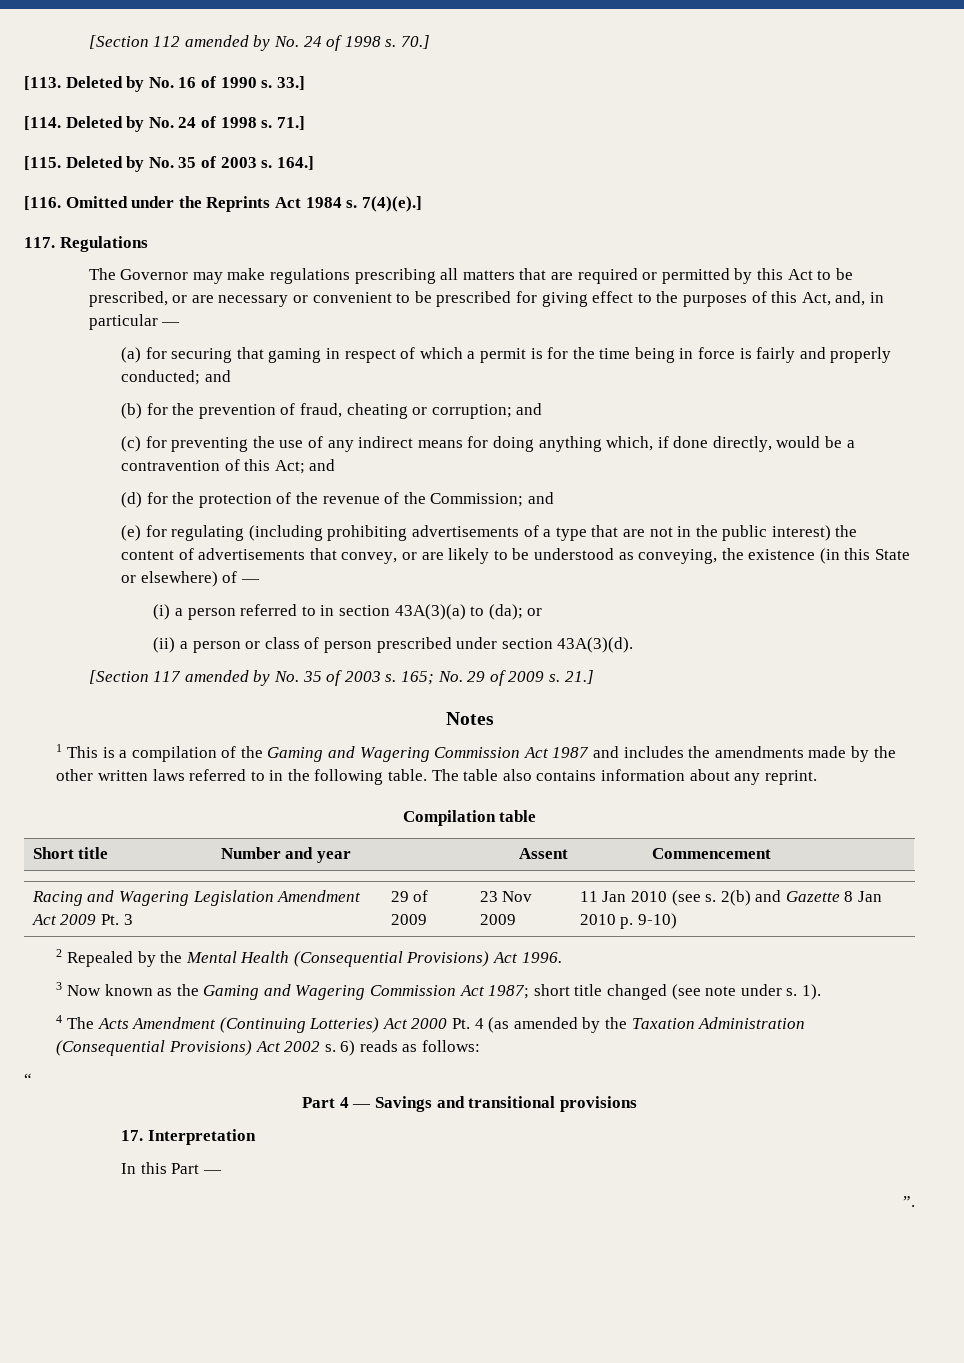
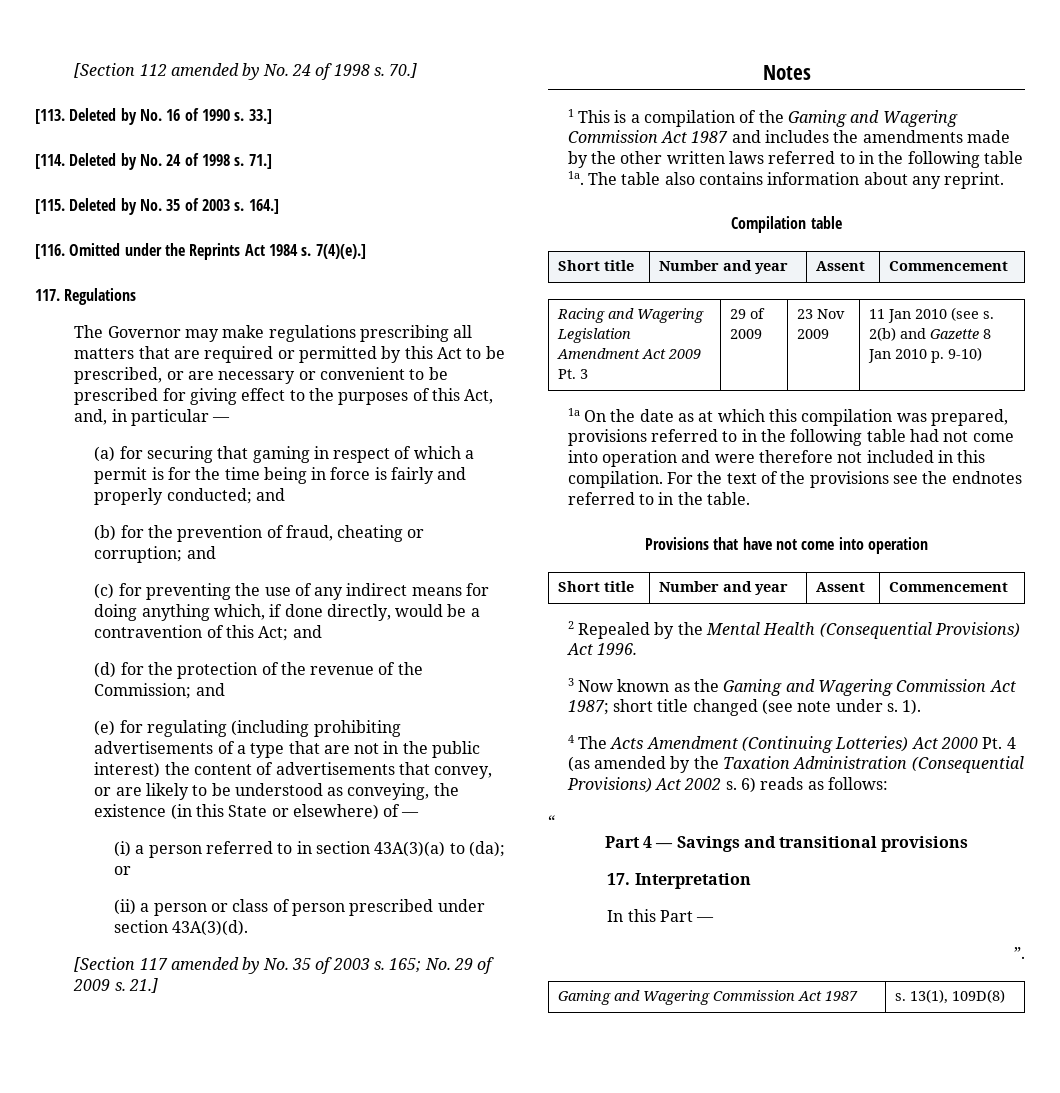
- 1 This is a compilation of the Gaming and Wagering Commission Act 1987 and includes the amendments made by the other written laws referred to in the following table.
+ 1 This is a compilation of the Gaming and Wagering Commission Act 1987 and includes the amendments made by the other written laws referred to in the following table 1a.
+ 1a On the date as at which this compilation was prepared, provisions referred to in the following table had not come into operation and were therefore not included in this compilation. For the text of the provisions see the endnotes referred to in the table.
+ Provisions that have not come into operation
+ Short title | Number and year | Assent | Commencement
+ Gaming and Wagering Commission Act 1987 | s. 13(1), 109D(8)

